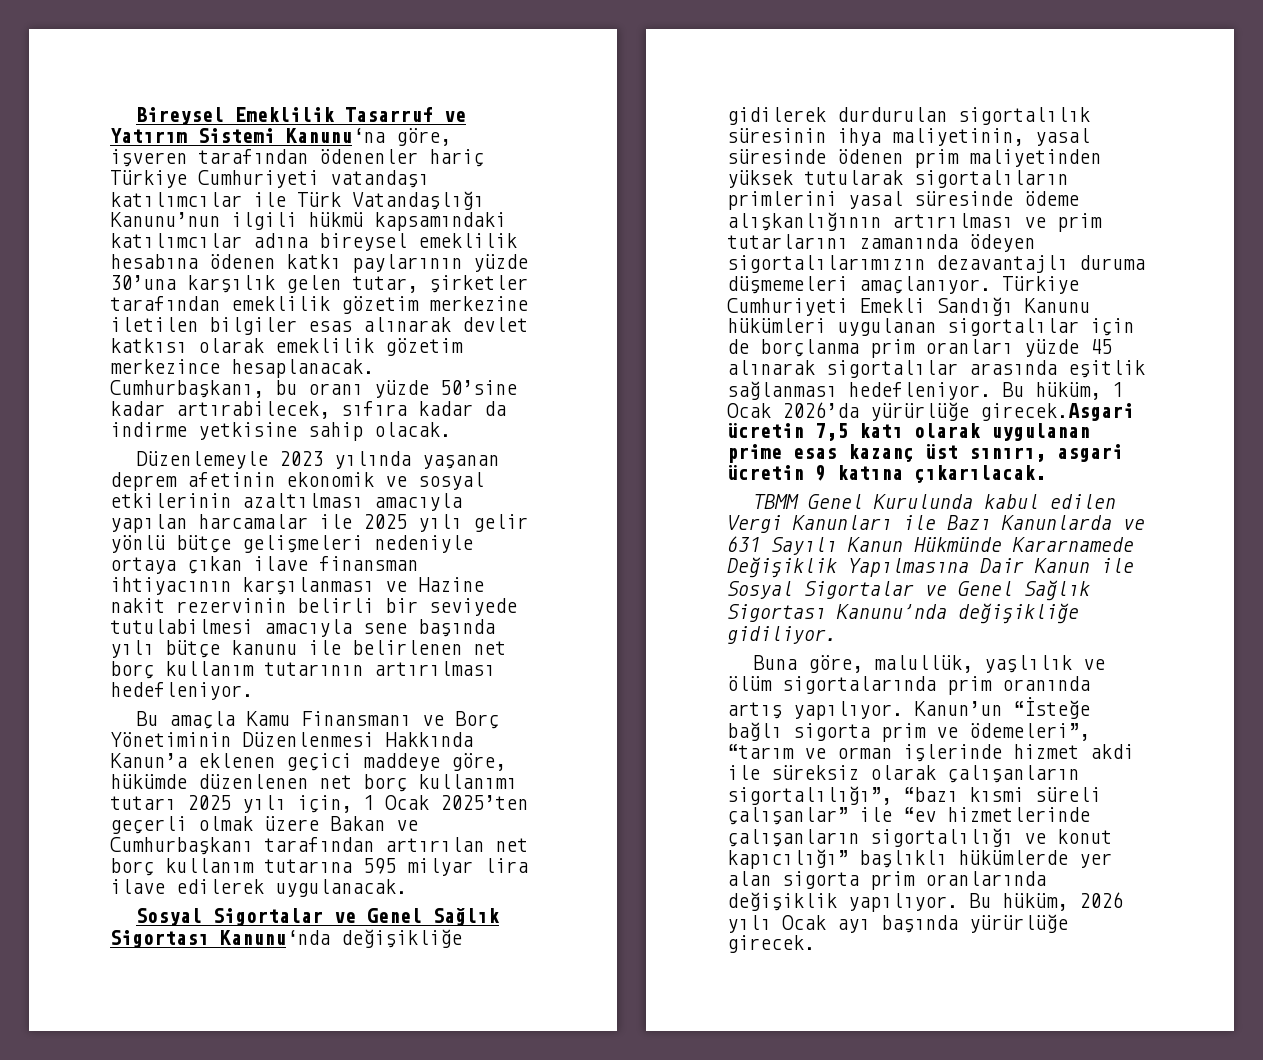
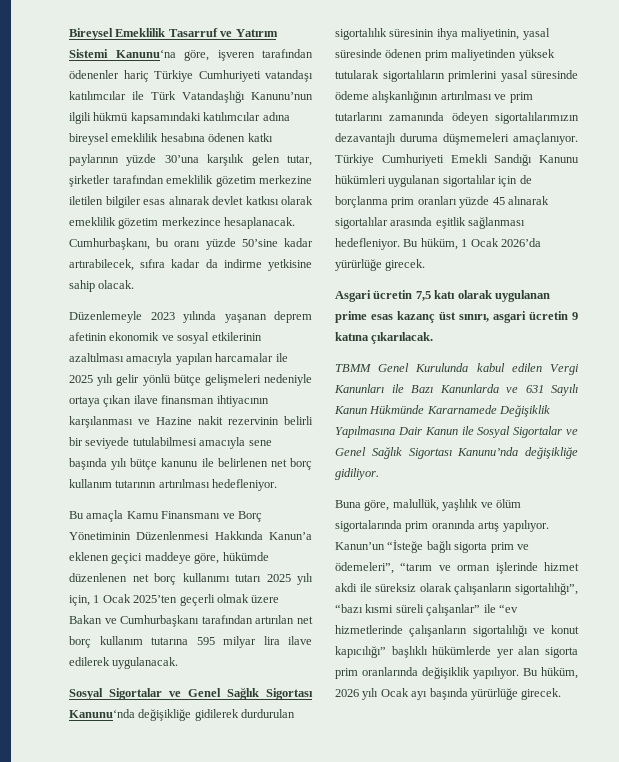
- Bu hüküm, 1 Ocak 2026’da yürürlüğe girecek.Asgari ücretin 7,5 katı olarak uygulanan prime esas kazanç üst sınırı, asgari ücretin 9 katına çıkarılacak.
+ Bu hüküm, 1 Ocak 2026’da yürürlüğe girecek.
+ Asgari ücretin 7,5 katı olarak uygulanan prime esas kazanç üst sınırı, asgari ücretin 9 katına çıkarılacak.

